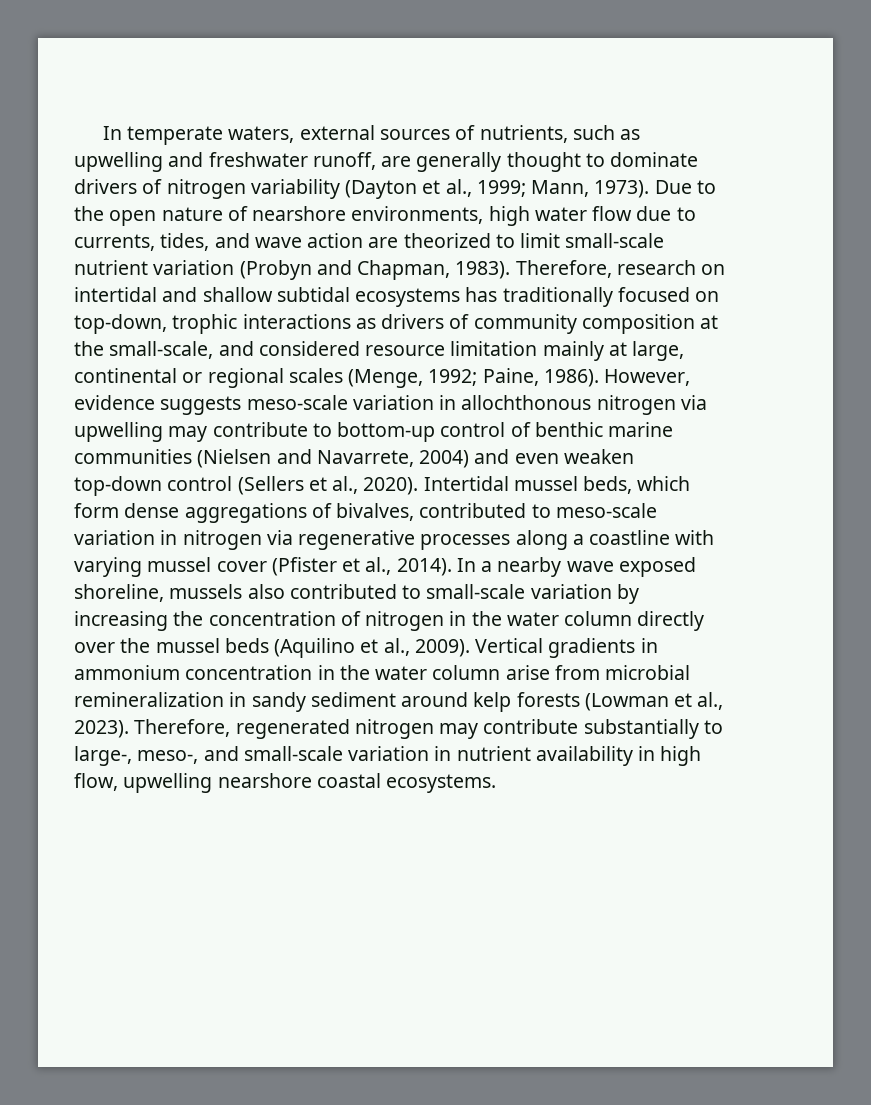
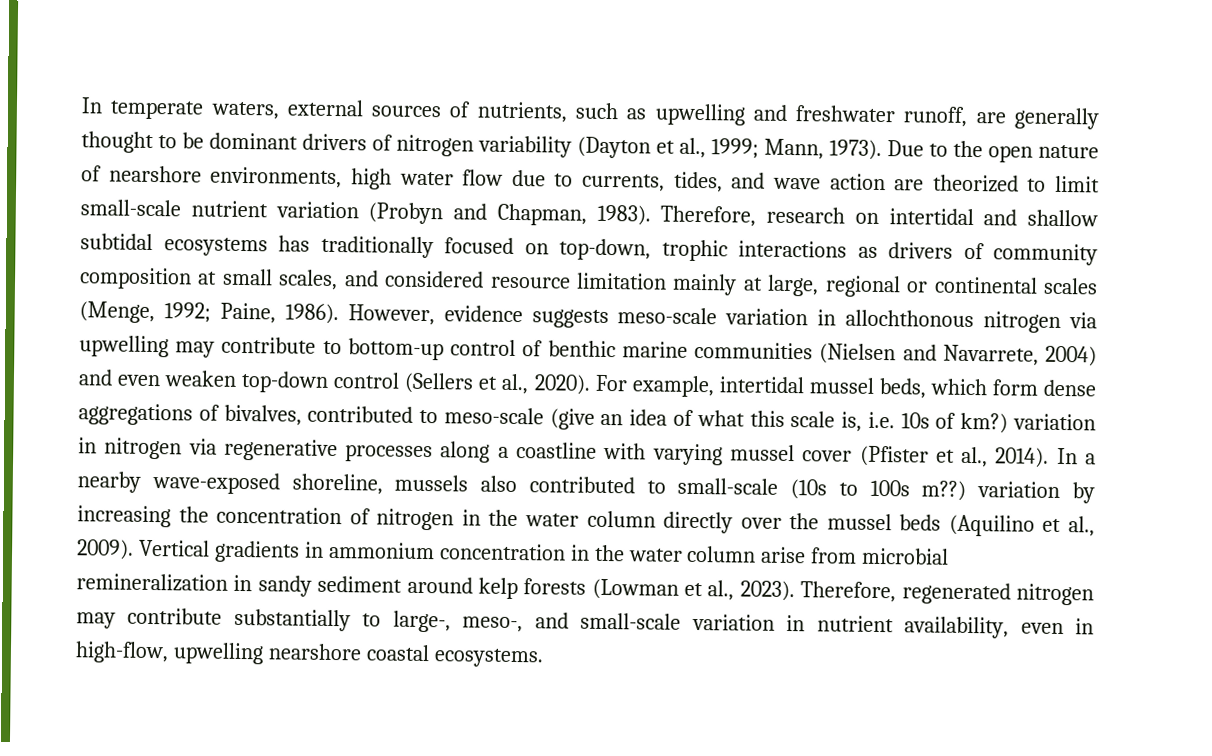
- In temperate waters, external sources of nutrients, such as upwelling and freshwater runoff, are generally thought to dominate drivers of nitrogen variability (Dayton et al., 1999; Mann, 1973).
+ In temperate waters, external sources of nutrients, such as upwelling and freshwater runoff, are generally thought to be dominant drivers of nitrogen variability (Dayton et al., 1999; Mann, 1973).
- Therefore, research on intertidal and shallow subtidal ecosystems has traditionally focused on top-down, trophic interactions as drivers of community composition at the small-scale, and considered resource limitation mainly at large, continental or regional scales (Menge, 1992; Paine, 1986).
+ Therefore, research on intertidal and shallow subtidal ecosystems has traditionally focused on top-down, trophic interactions as drivers of community composition at small scales, and considered resource limitation mainly at large, regional or continental scales (Menge, 1992; Paine, 1986).
- Intertidal mussel beds, which form dense aggregations of bivalves, contributed to meso-scale variation in nitrogen via regenerative processes along a coastline with varying mussel cover (Pfister et al., 2014).
+ For example, intertidal mussel beds, which form dense aggregations of bivalves, contributed to meso-scale (give an idea of what this scale is, i.e. 10s of km?) variation in nitrogen via regenerative processes along a coastline with varying mussel cover (Pfister et al., 2014).
- In a nearby wave exposed shoreline, mussels also contributed to small-scale variation by increasing the concentration of nitrogen in the water column directly over the mussel beds (Aquilino et al., 2009).
+ In a nearby wave-exposed shoreline, mussels also contributed to small-scale (10s to 100s m??) variation by increasing the concentration of nitrogen in the water column directly over the mussel beds (Aquilino et al., 2009).
- Therefore, regenerated nitrogen may contribute substantially to large-, meso-, and small-scale variation in nutrient availability in high flow, upwelling nearshore coastal ecosystems.
+ Therefore, regenerated nitrogen may contribute substantially to large-, meso-, and small-scale variation in nutrient availability, even in high-flow, upwelling nearshore coastal ecosystems.

